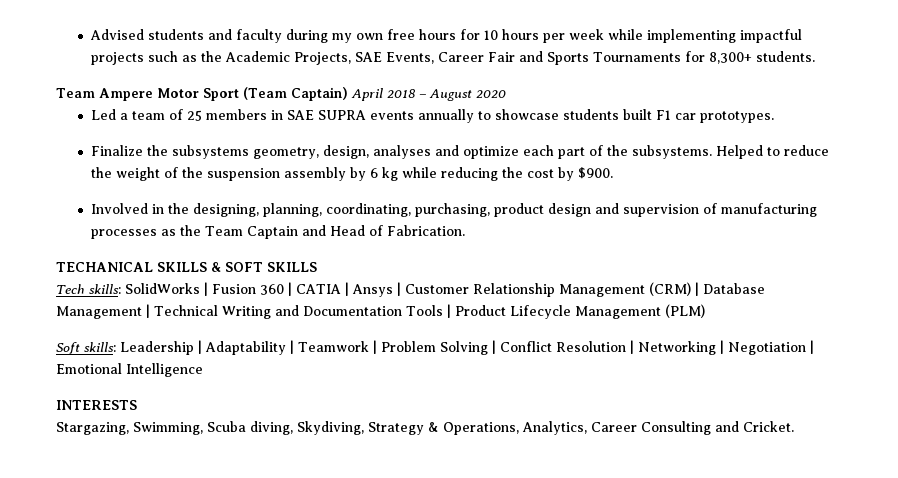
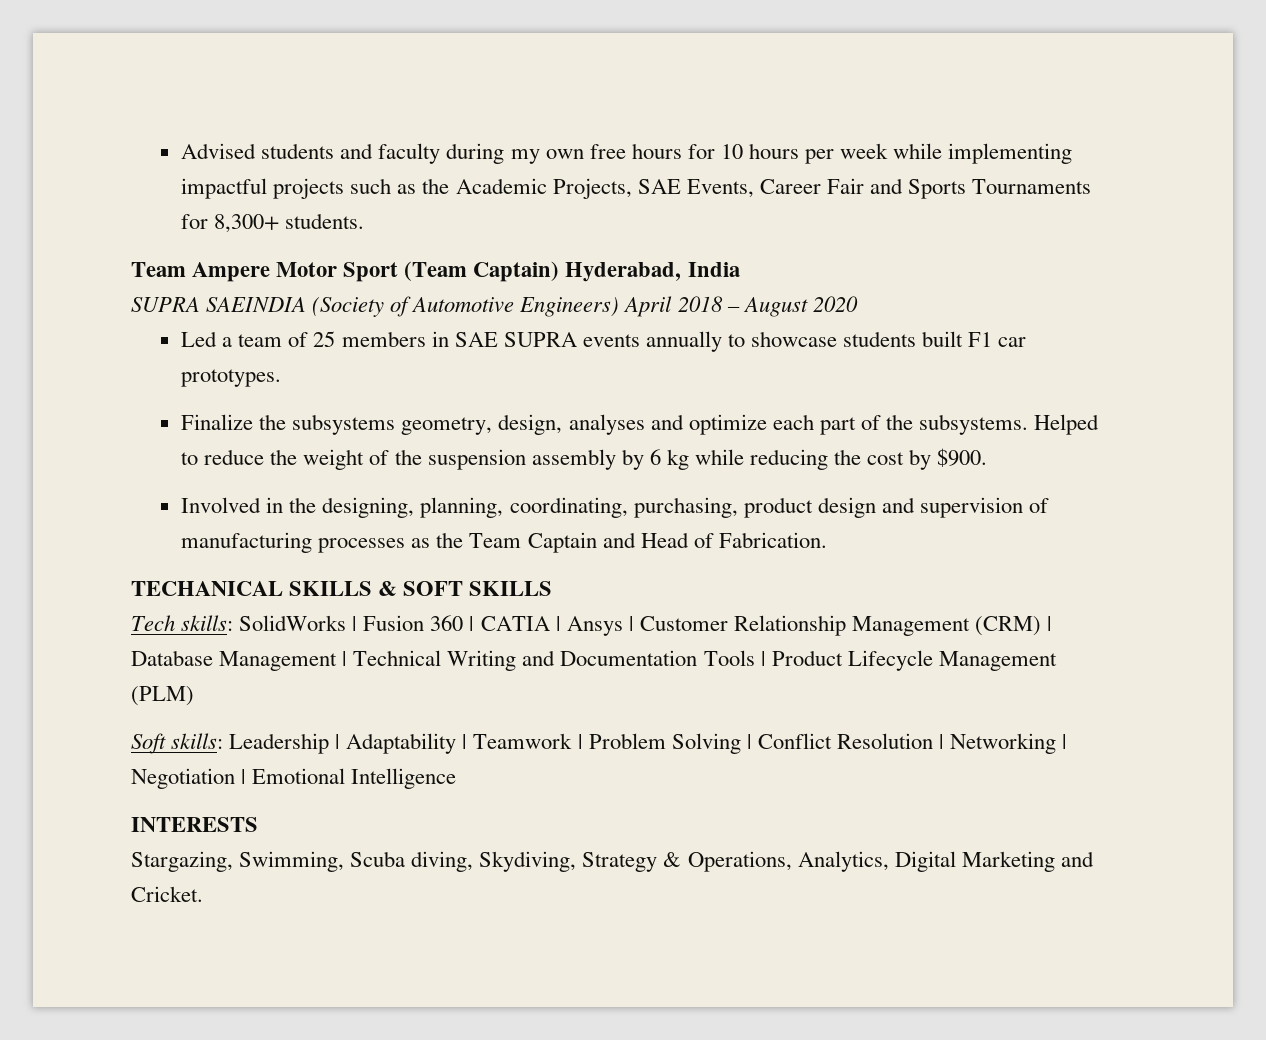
- Team Ampere Motor Sport (Team Captain) April 2018 – August 2020
+ Team Ampere Motor Sport (Team Captain) Hyderabad, India
+ SUPRA SAEINDIA (Society of Automotive Engineers) April 2018 – August 2020
- Stargazing, Swimming, Scuba diving, Skydiving, Strategy & Operations, Analytics, Career Consulting and Cricket.
+ Stargazing, Swimming, Scuba diving, Skydiving, Strategy & Operations, Analytics, Digital Marketing and Cricket.

